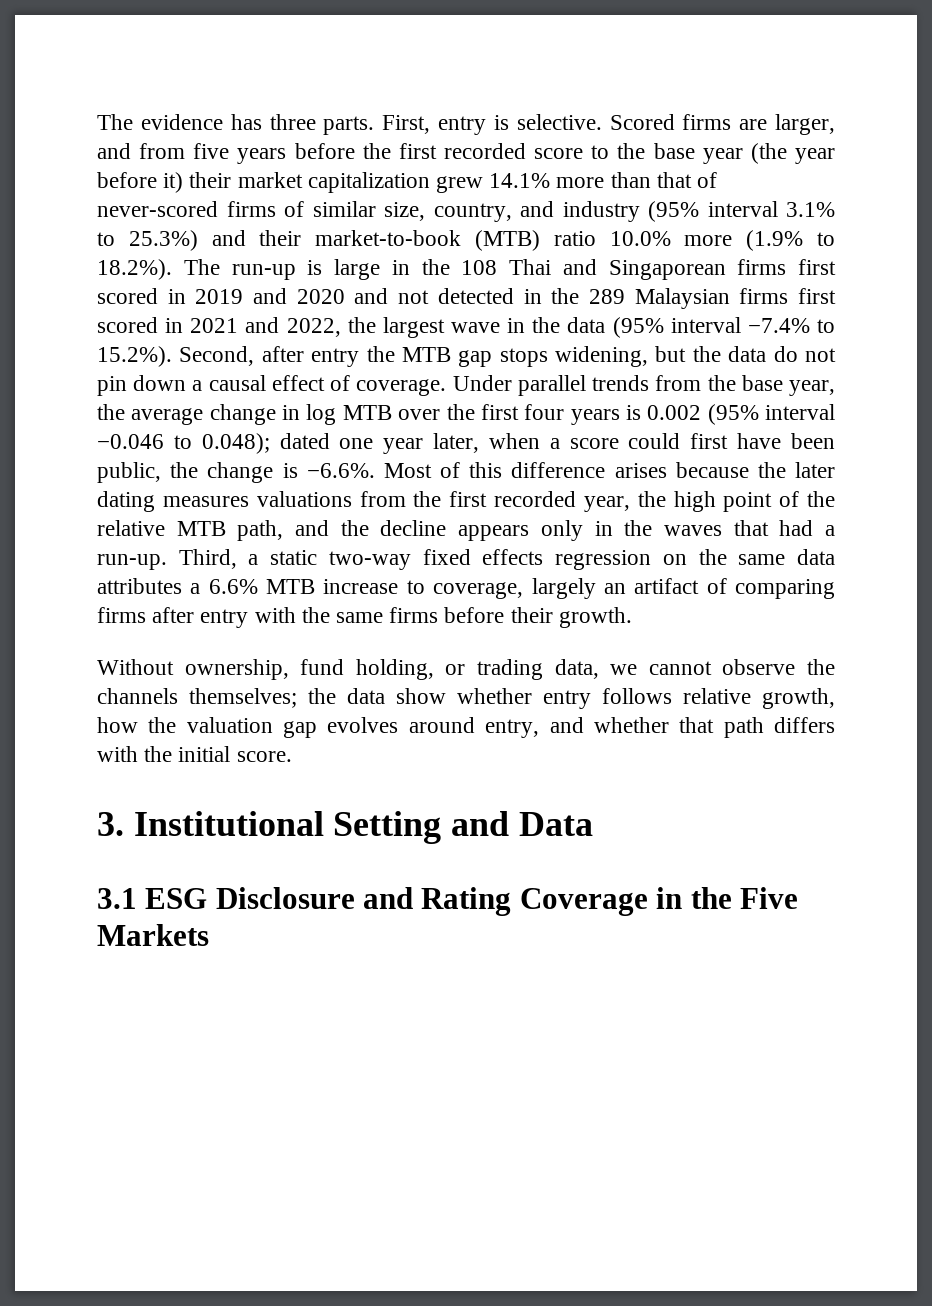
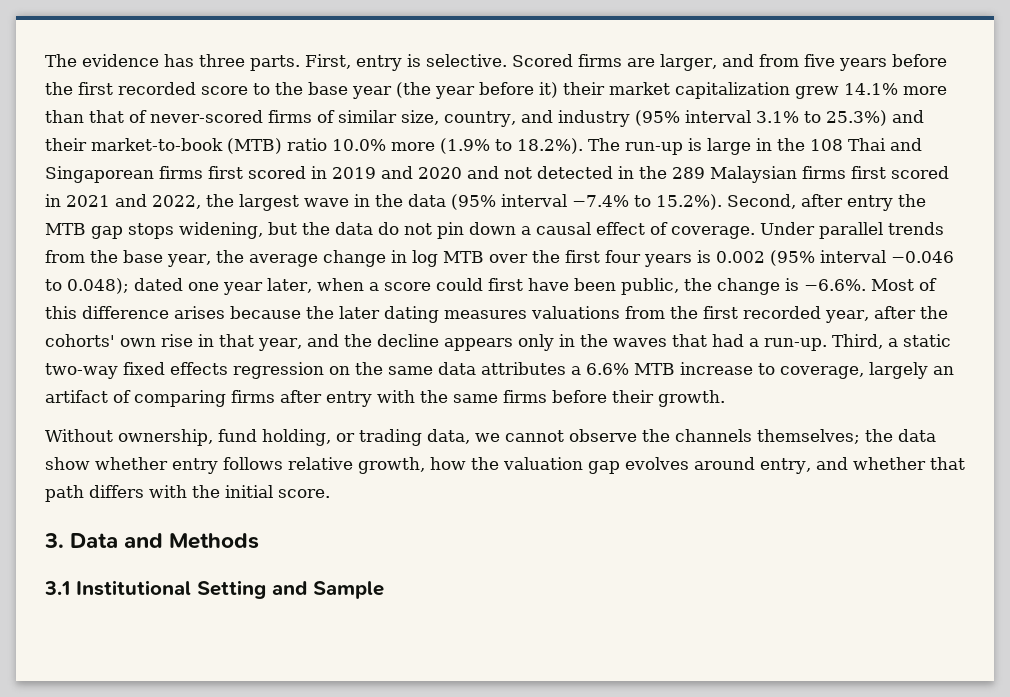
- dated one year later, when a score could first have been public, the change is −6.6%. Most of this difference arises because the later dating measures valuations from the first recorded year, the high point of the relative MTB path, and the decline appears only in the waves that had a run-up.
+ dated one year later, when a score could first have been public, the change is −6.6%. Most of this difference arises because the later dating measures valuations from the first recorded year, after the cohorts' own rise in that year, and the decline appears only in the waves that had a run-up.
- 3. Institutional Setting and Data
- 3.1 ESG Disclosure and Rating Coverage in the Five Markets
+ 3. Data and Methods
+ 3.1 Institutional Setting and Sample

